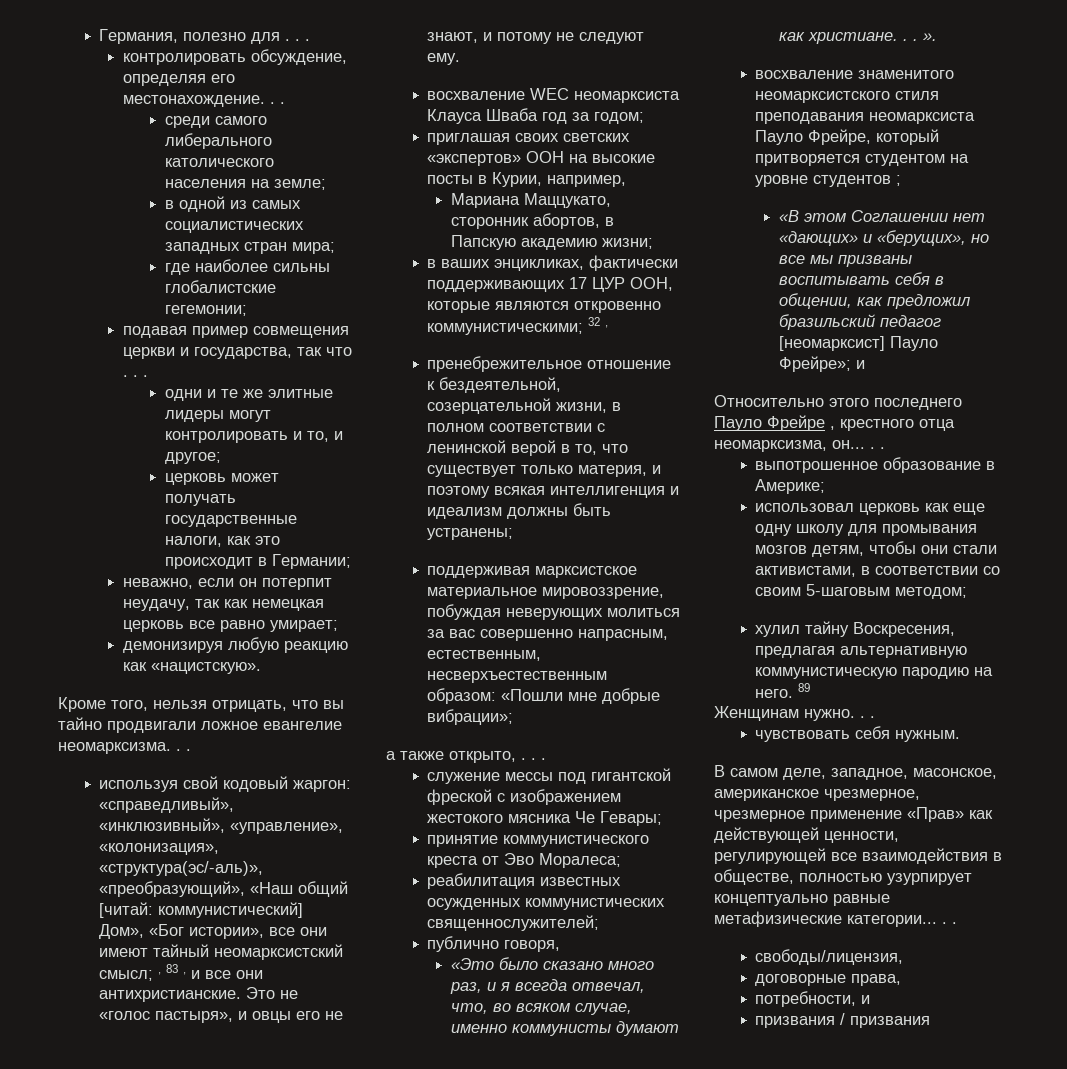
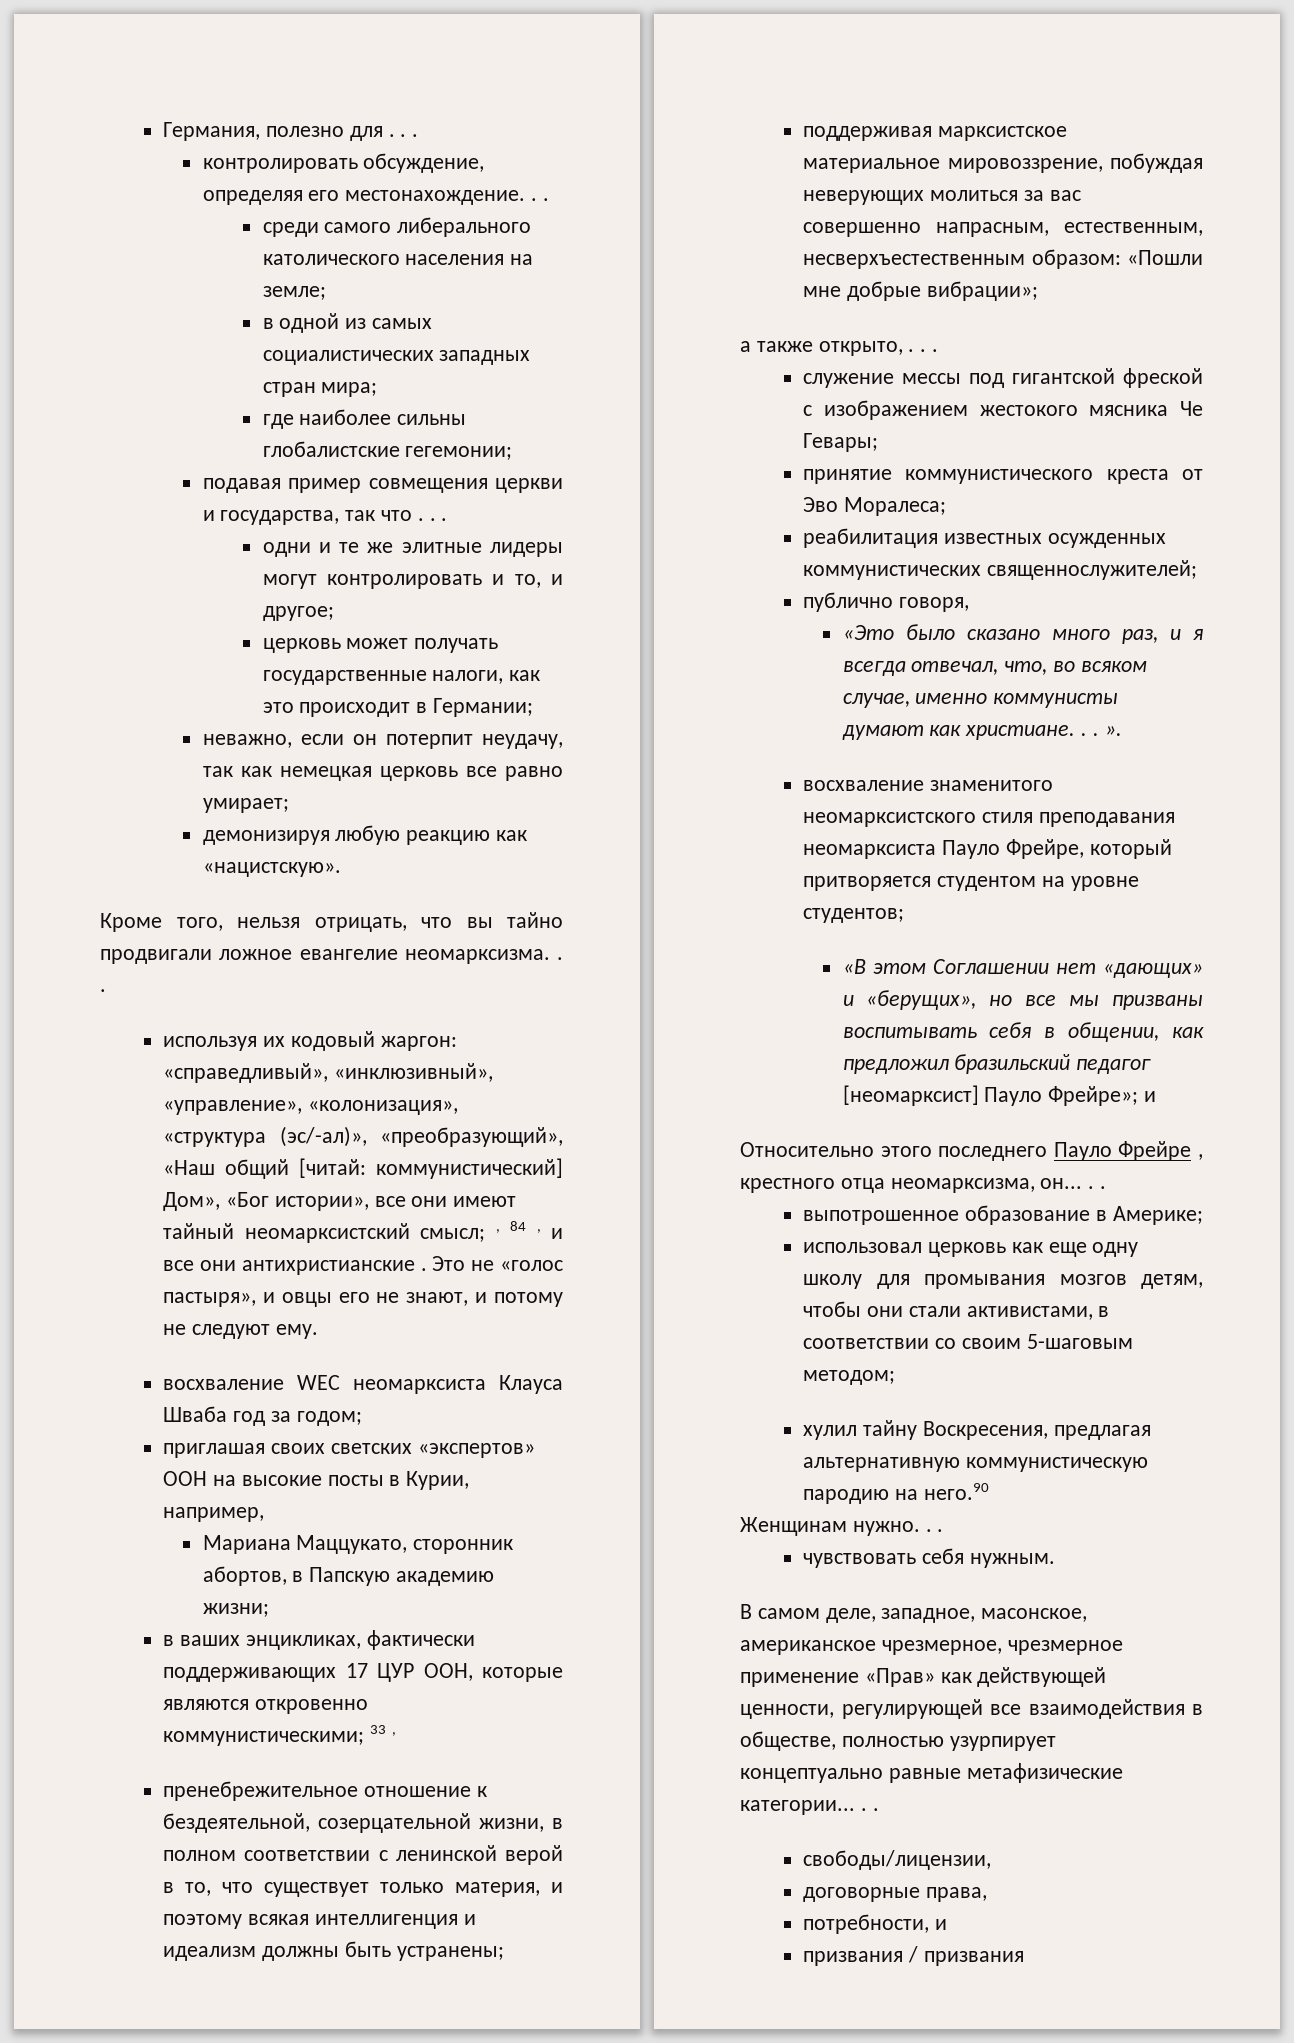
- используя свой кодовый жаргон: «справедливый», «инклюзивный», «управление», «колонизация», «структура(эс/-аль)», «преобразующий», «Наш общий [читай: коммунистический] Дом», «Бог истории», все они имеют тайный неомарксистский смысл; , 83 , и все они антихристианские.
+ используя их кодовый жаргон: «справедливый», «инклюзивный», «управление», «колонизация», «структура (эс/-ал)», «преобразующий», «Наш общий [читай: коммунистический] Дом», «Бог истории», все они имеют тайный неомарксистский смысл; , 84 , и все они антихристианские .
- в ваших энцикликах, фактически поддерживающих 17 ЦУР ООН, которые являются откровенно коммунистическими; 32 ,
+ в ваших энцикликах, фактически поддерживающих 17 ЦУР ООН, которые являются откровенно коммунистическими; 33 ,
- восхваление знаменитого неомарксистского стиля преподавания неомарксиста Пауло Фрейре, который притворяется студентом на уровне студентов ;
+ восхваление знаменитого неомарксистского стиля преподавания неомарксиста Пауло Фрейре, который притворяется студентом на уровне студентов;
- хулил тайну Воскресения, предлагая альтернативную коммунистическую пародию на него. 89
+ хулил тайну Воскресения, предлагая альтернативную коммунистическую пародию на него.90
- свободы/лицензия,
+ свободы/лицензии,

